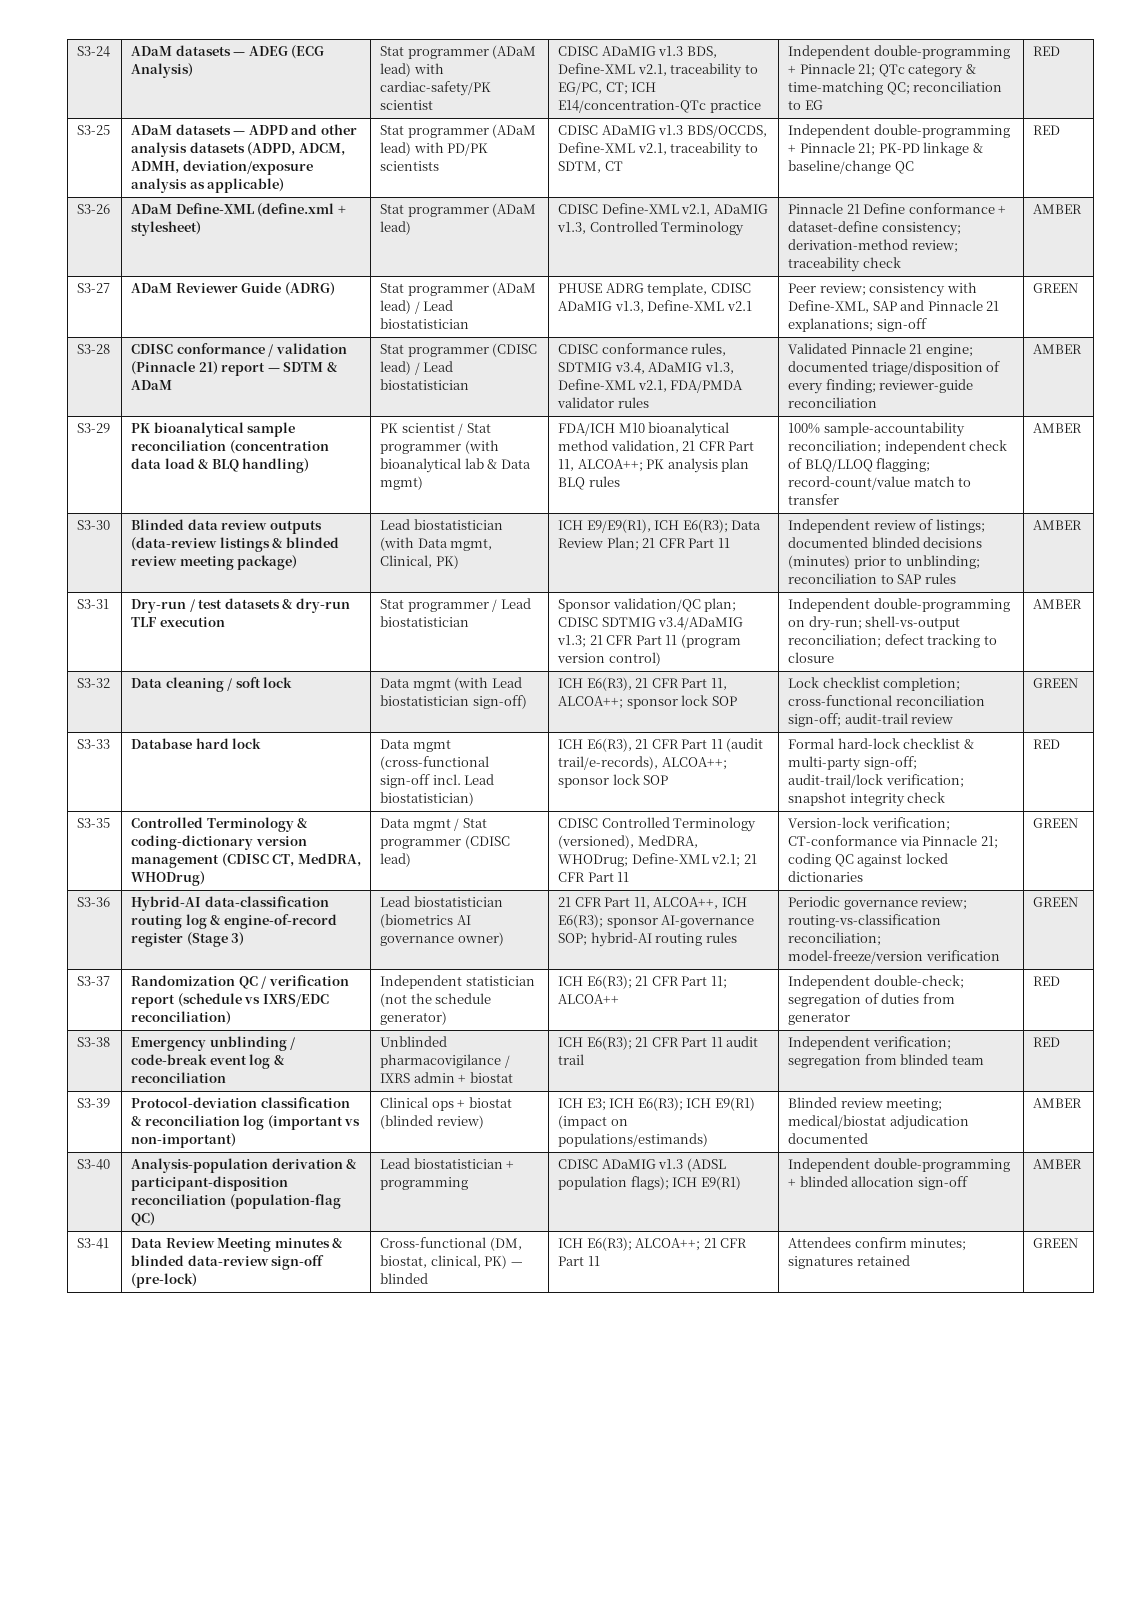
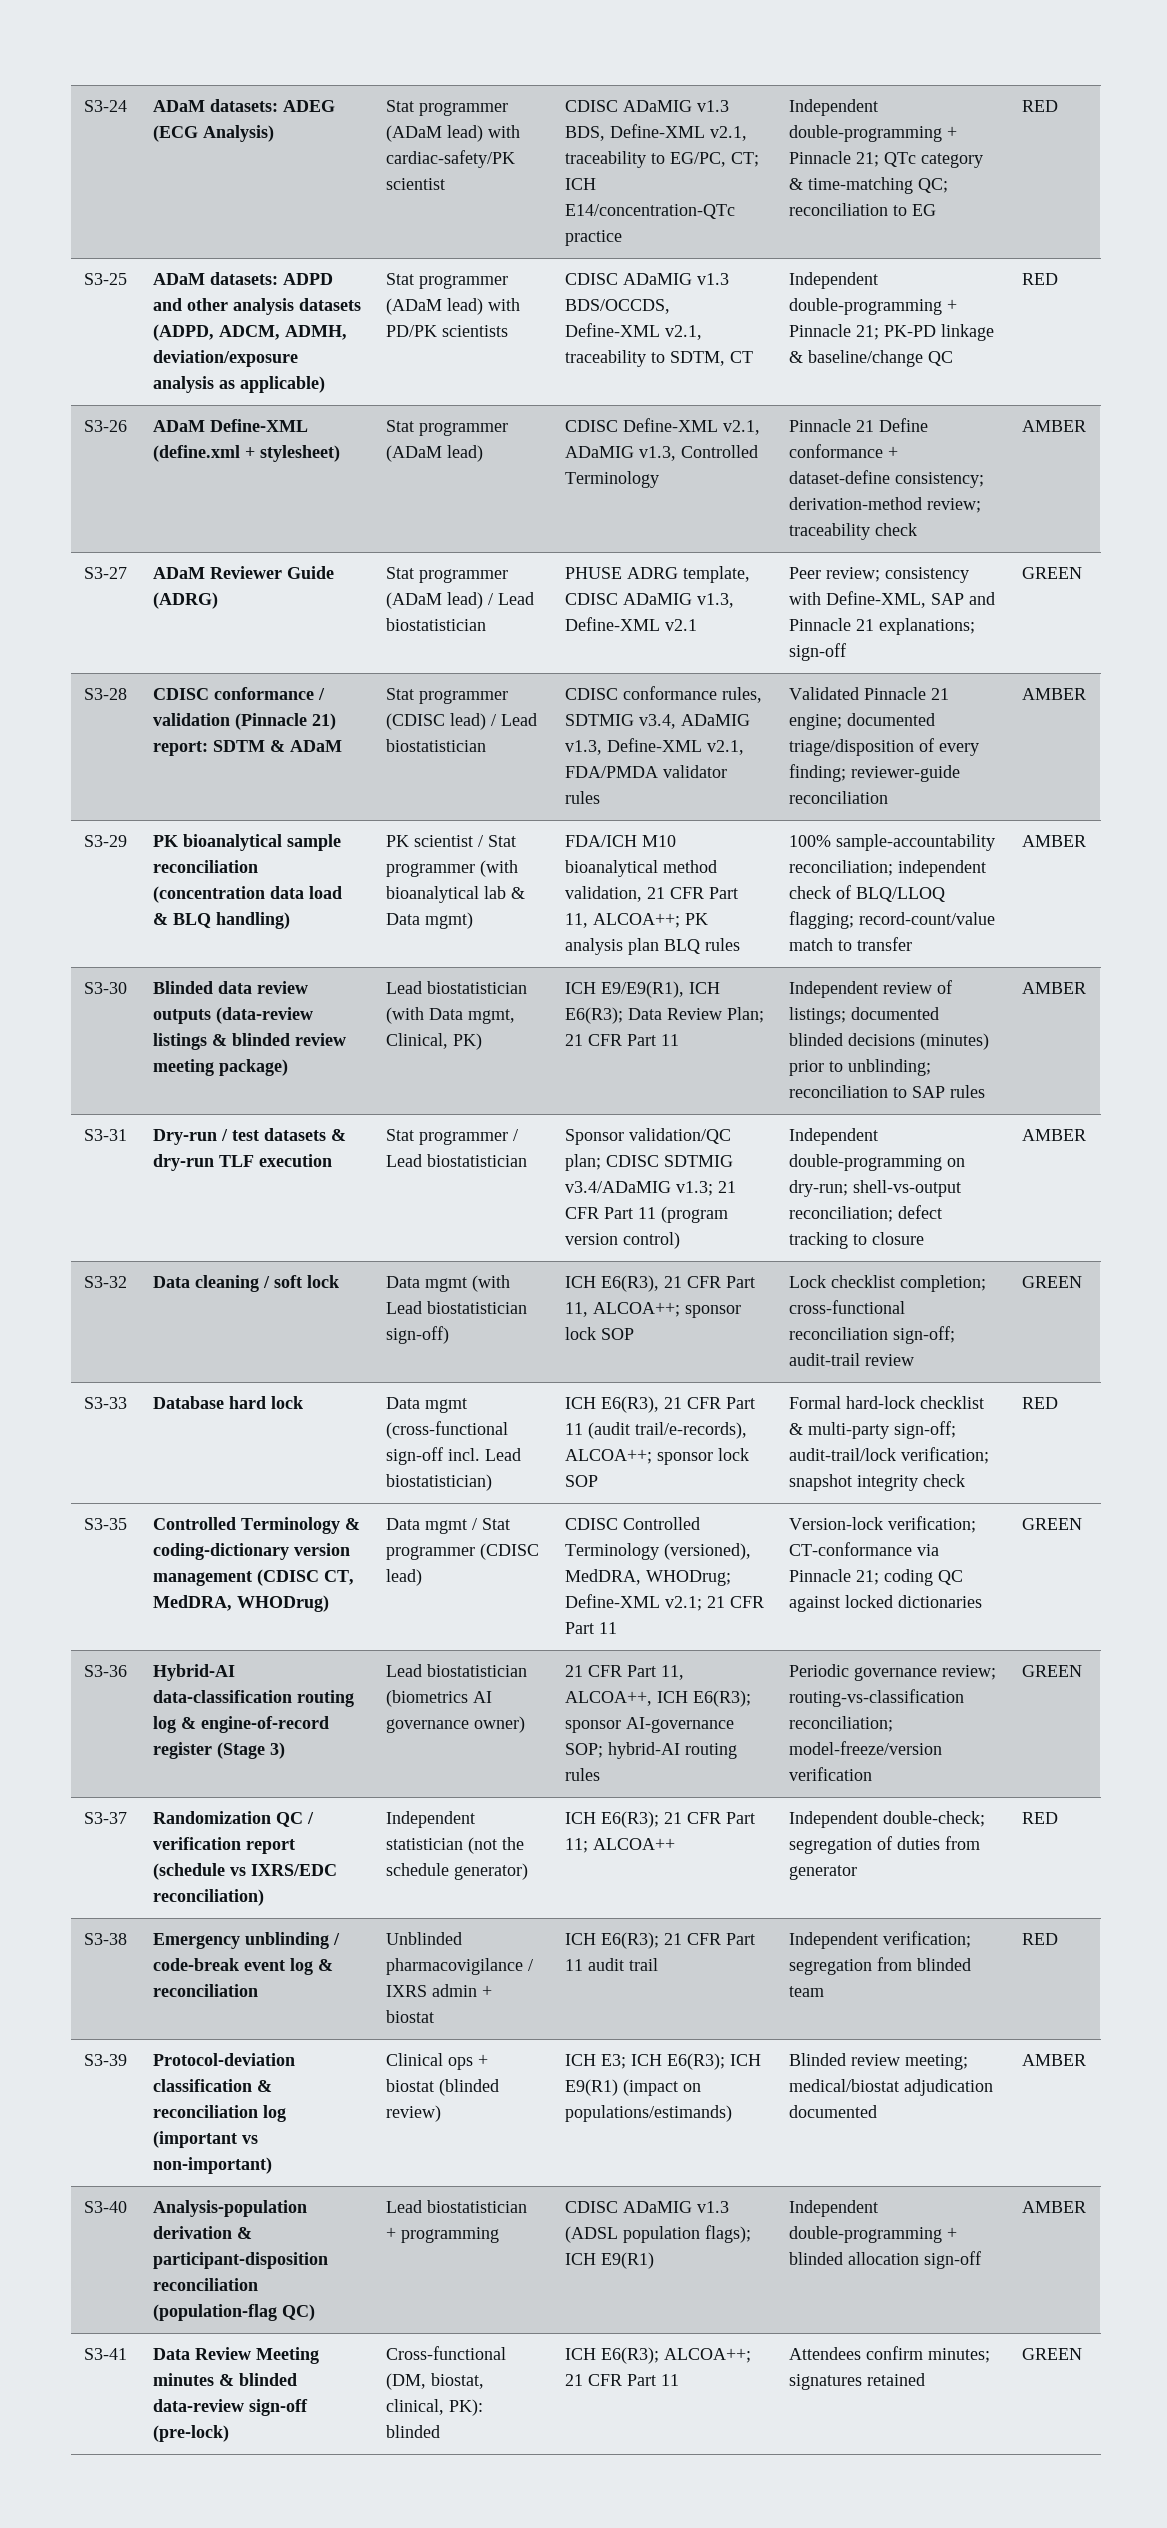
- ADaM datasets — ADEG (ECG Analysis)
+ ADaM datasets: ADEG (ECG Analysis)
- ADaM datasets — ADPD and other analysis datasets (ADPD, ADCM, ADMH, deviation/exposure analysis as applicable)
+ ADaM datasets: ADPD and other analysis datasets (ADPD, ADCM, ADMH, deviation/exposure analysis as applicable)
- CDISC conformance / validation (Pinnacle 21) report — SDTM & ADaM
+ CDISC conformance / validation (Pinnacle 21) report: SDTM & ADaM
- S3-41 | Data Review Meeting minutes & blinded data-review sign-off (pre-lock) | Cross-functional (DM, biostat, clinical, PK) — blinded | ICH E6(R3); ALCOA++; 21 CFR Part 11 | Attendees confirm minutes; signatures retained | GREEN
+ S3-41 | Data Review Meeting minutes & blinded data-review sign-off (pre-lock) | Cross-functional (DM, biostat, clinical, PK): blinded | ICH E6(R3); ALCOA++; 21 CFR Part 11 | Attendees confirm minutes; signatures retained | GREEN

